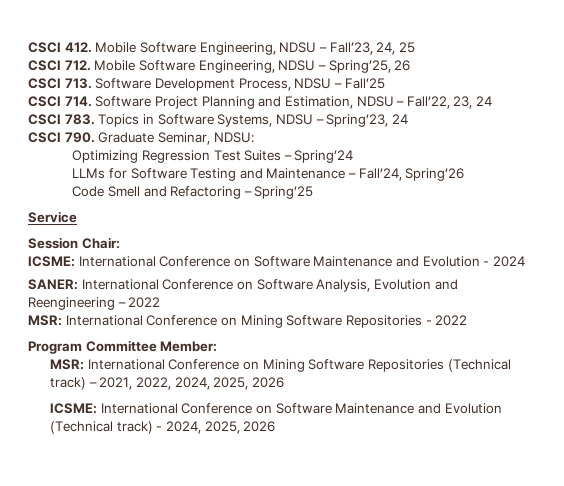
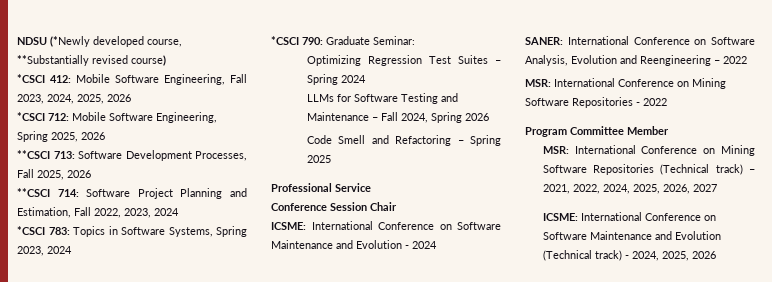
- CSCI 412. Mobile Software Engineering, NDSU – Fall’23, 24, 25
- CSCI 712. Mobile Software Engineering, NDSU – Spring’25, 26
- CSCI 713. Software Development Process, NDSU – Fall’25
- CSCI 714. Software Project Planning and Estimation, NDSU – Fall’22, 23, 24
- CSCI 783. Topics in Software Systems, NDSU – Spring’23, 24
- CSCI 790. Graduate Seminar, NDSU:
+ NDSU (*Newly developed course, **Substantially revised course)
+ *CSCI 412: Mobile Software Engineering, Fall 2023, 2024, 2025, 2026
+ *CSCI 712: Mobile Software Engineering, Spring 2025, 2026
+ **CSCI 713: Software Development Processes, Fall 2025, 2026
+ **CSCI 714: Software Project Planning and Estimation, Fall 2022, 2023, 2024
+ *CSCI 783: Topics in Software Systems, Spring 2023, 2024
+ *CSCI 790: Graduate Seminar:
- Optimizing Regression Test Suites – Spring’24
+ Optimizing Regression Test Suites – Spring 2024
- LLMs for Software Testing and Maintenance – Fall’24, Spring’26
+ LLMs for Software Testing and Maintenance – Fall 2024, Spring 2026
- Code Smell and Refactoring – Spring’25
- Service
- Session Chair:
+ Code Smell and Refactoring – Spring 2025
+ Professional Service
+ Conference Session Chair
- Program Committee Member:
+ Program Committee Member
- MSR: International Conference on Mining Software Repositories (Technical track) – 2021, 2022, 2024, 2025, 2026
+ MSR: International Conference on Mining Software Repositories (Technical track) – 2021, 2022, 2024, 2025, 2026, 2027

